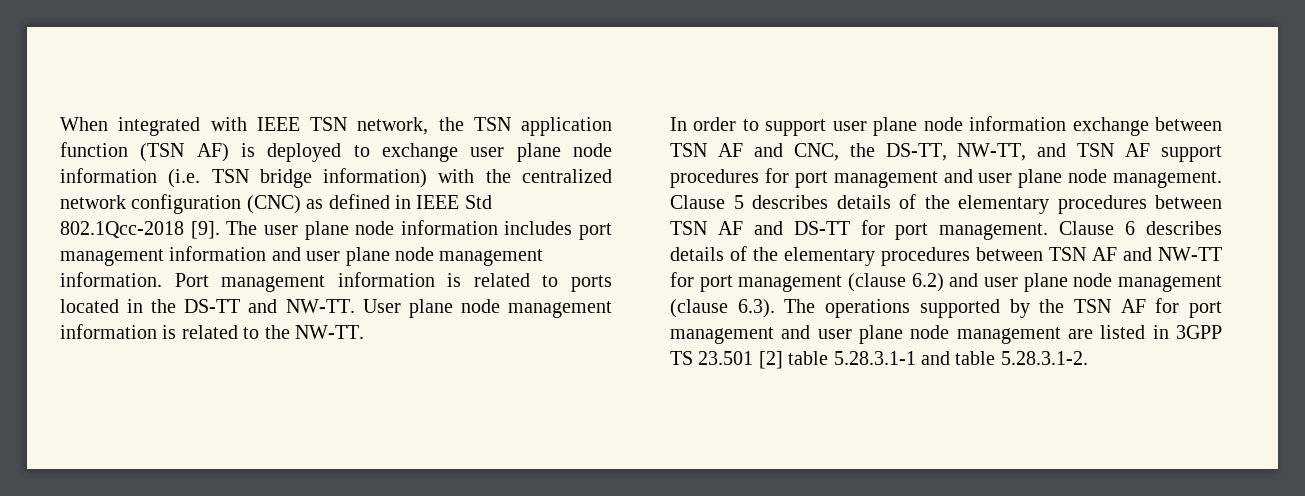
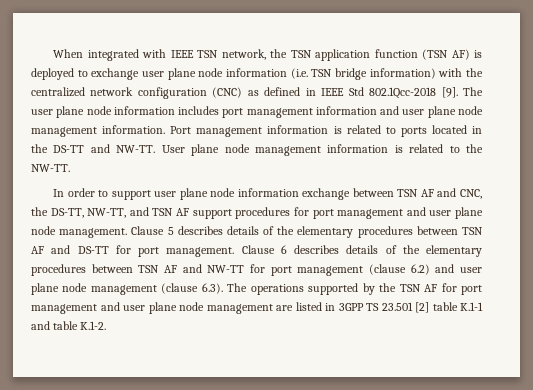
- Clause 6 describes details of the elementary procedures between TSN AF and NW-TT for port management (clause 6.2) and user plane node management (clause 6.3). The operations supported by the TSN AF for port management and user plane node management are listed in 3GPP TS 23.501 [2] table 5.28.3.1-1 and table 5.28.3.1-2.
+ Clause 6 describes details of the elementary procedures between TSN AF and NW-TT for port management (clause 6.2) and user plane node management (clause 6.3). The operations supported by the TSN AF for port management and user plane node management are listed in 3GPP TS 23.501 [2] table K.1-1 and table K.1-2.

